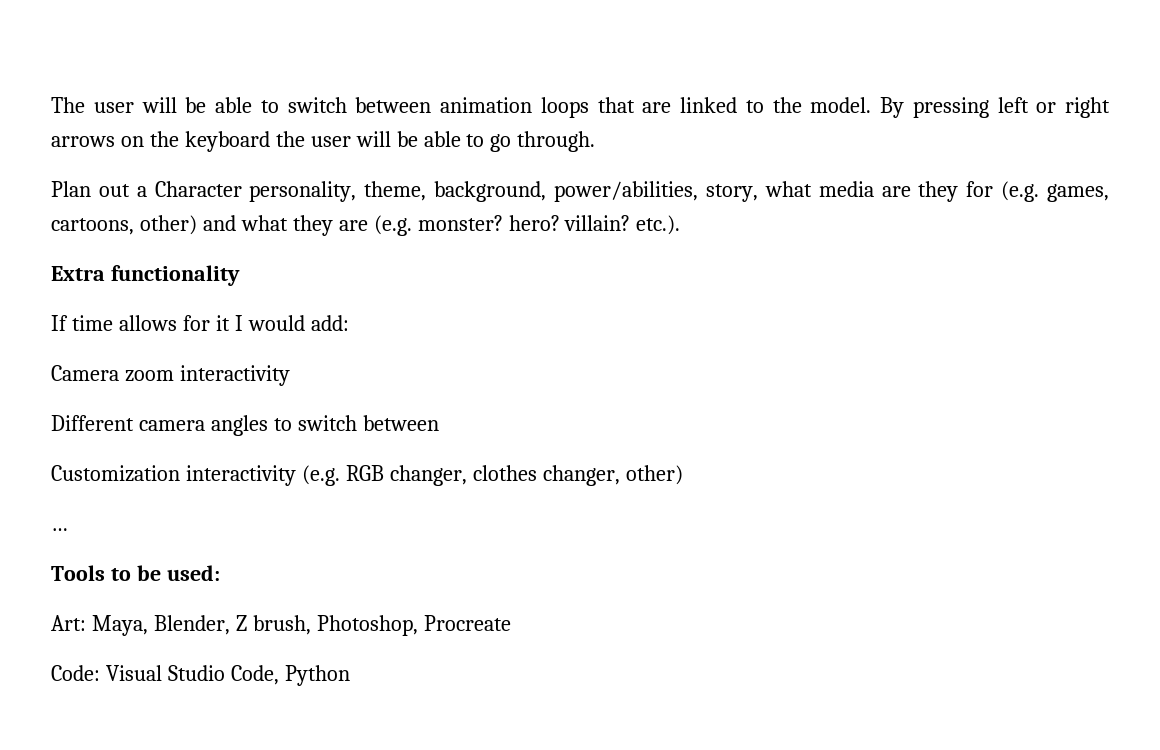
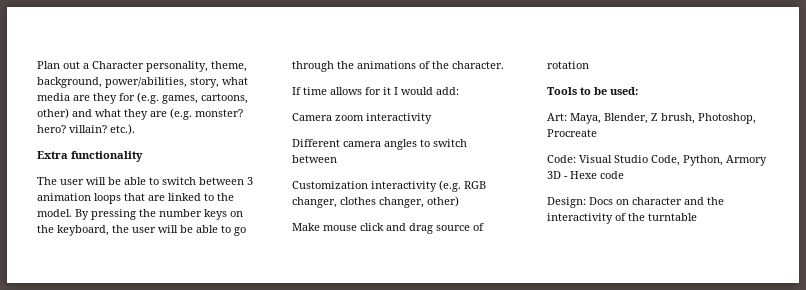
- The user will be able to switch between animation loops that are linked to the model. By pressing left or right arrows on the keyboard the user will be able to go through.
+ The user will be able to switch between 3 animation loops that are linked to the model. By pressing the number keys on the keyboard, the user will be able to go through the animations of the character.
- …
+ Make mouse click and drag source of rotation
- Code: Visual Studio Code, Python
+ Code: Visual Studio Code, Python, Armory 3D - Hexe code
+ Design: Docs on character and the interactivity of the turntable

